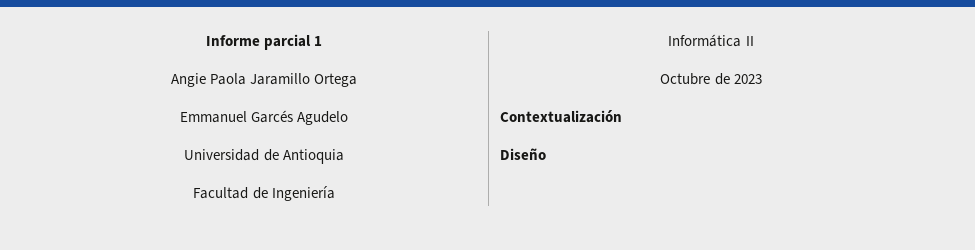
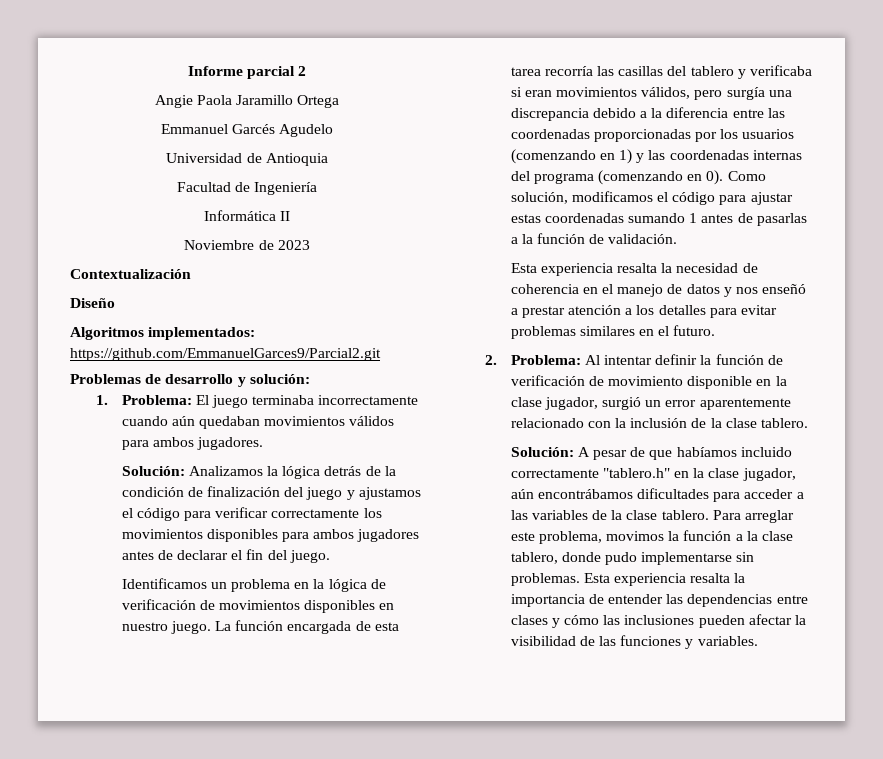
- Informe parcial 1
+ Informe parcial 2
- Octubre de 2023
+ Noviembre de 2023
+ Algoritmos implementados: https://github.com/EmmanuelGarces9/Parcial2.git
+ Problemas de desarrollo y solución:
+ 1. Problema: El juego terminaba incorrectamente cuando aún quedaban movimientos válidos para ambos jugadores.
+ Solución: Analizamos la lógica detrás de la condición de finalización del juego y ajustamos el código para verificar correctamente los movimientos disponibles para ambos jugadores antes de declarar el fin del juego.
+ Identificamos un problema en la lógica de verificación de movimientos disponibles en nuestro juego. La función encargada de esta tarea recorría las casillas del tablero y verificaba si eran movimientos válidos, pero surgía una discrepancia debido a la diferencia entre las coordenadas proporcionadas por los usuarios (comenzando en 1) y las coordenadas internas del programa (comenzando en 0). Como solución, modificamos el código para ajustar estas coordenadas sumando 1 antes de pasarlas a la función de validación.
+ Esta experiencia resalta la necesidad de coherencia en el manejo de datos y nos enseñó a prestar atención a los detalles para evitar problemas similares en el futuro.
+ 2. Problema: Al intentar definir la función de verificación de movimiento disponible en la clase jugador, surgió un error aparentemente relacionado con la inclusión de la clase tablero.
+ Solución: A pesar de que habíamos incluido correctamente "tablero.h" en la clase jugador, aún encontrábamos dificultades para acceder a las variables de la clase tablero. Para arreglar este problema, movimos la función a la clase tablero, donde pudo implementarse sin problemas. Esta experiencia resalta la importancia de entender las dependencias entre clases y cómo las inclusiones pueden afectar la visibilidad de las funciones y variables.

